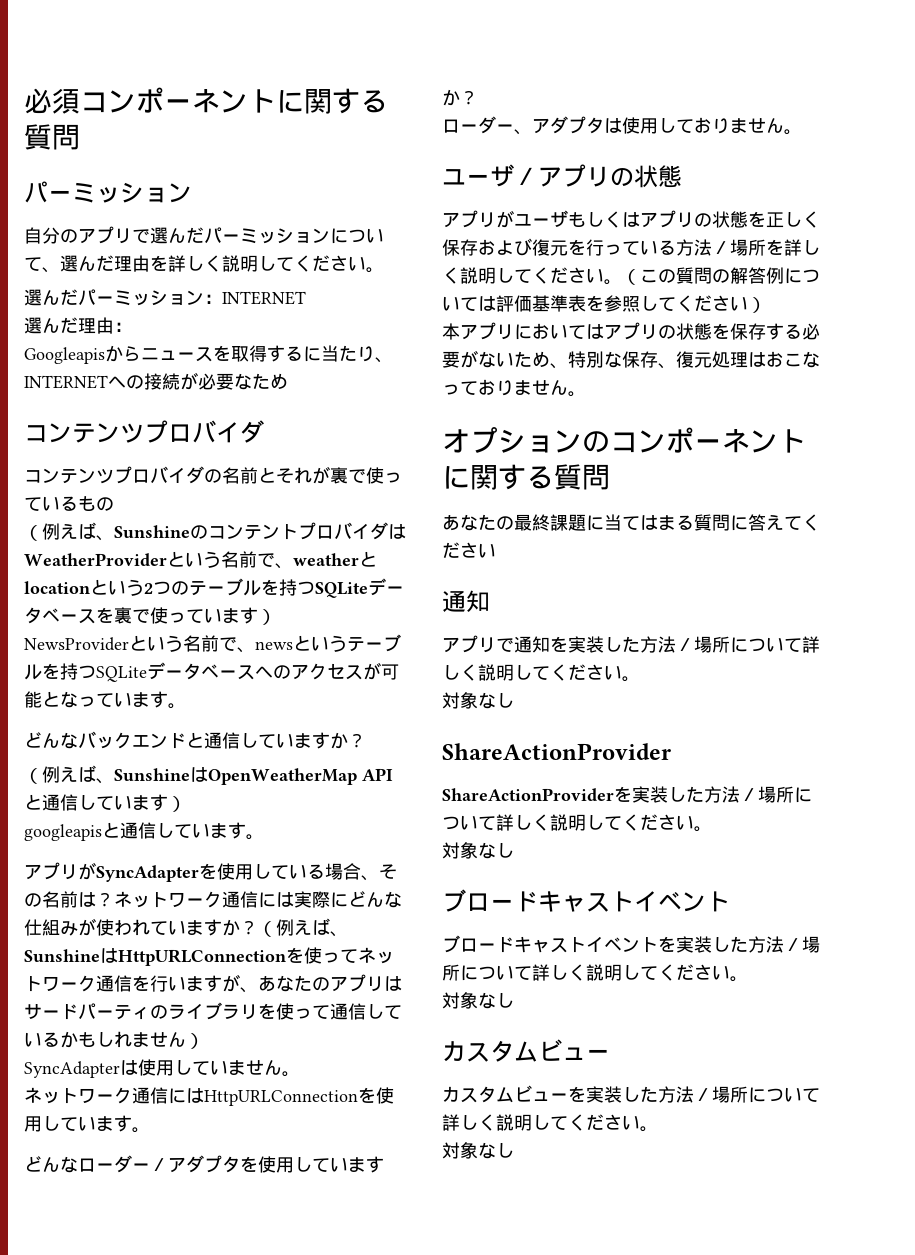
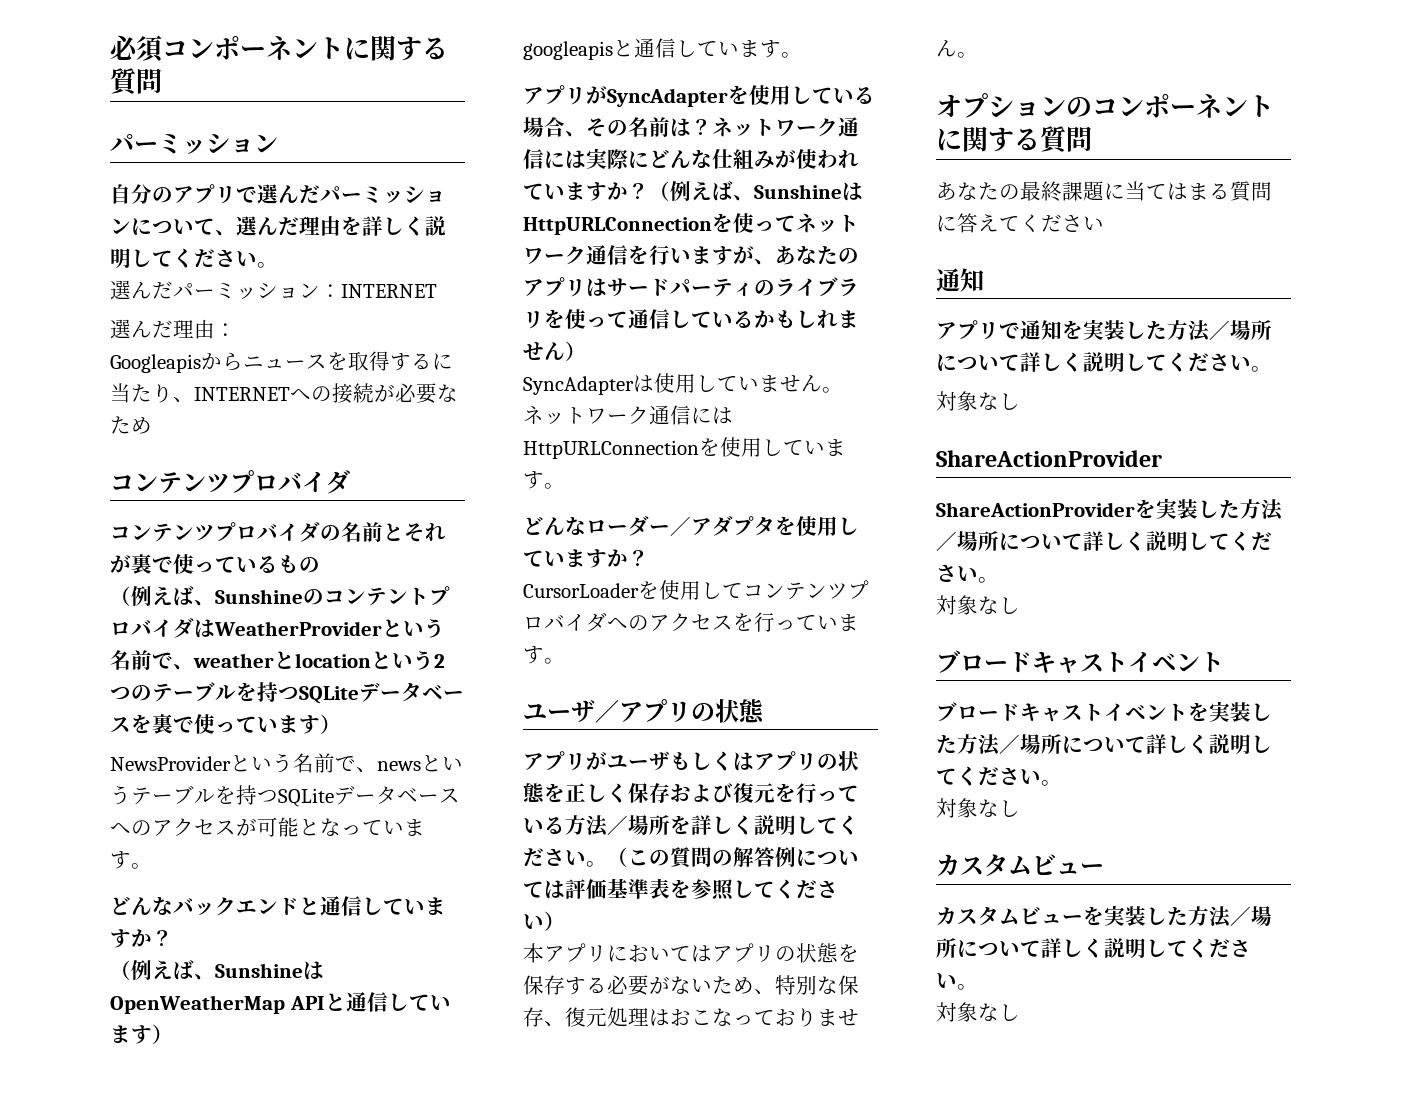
- ローダー、アダプタは使用しておりません。
+ CursorLoaderを使用してコンテンツプロバイダへのアクセスを行っています。

